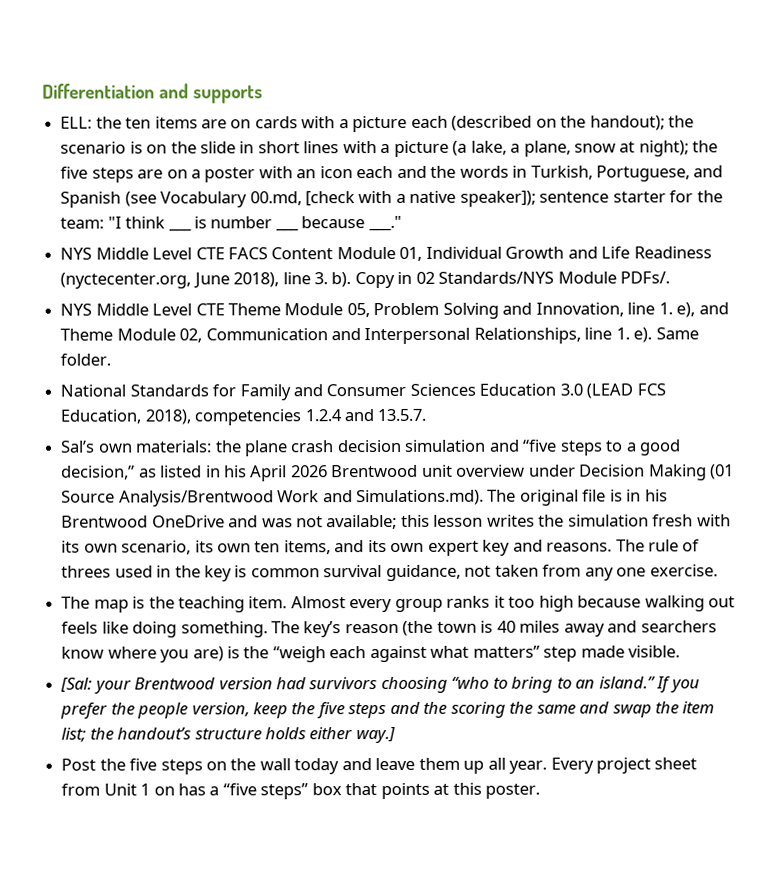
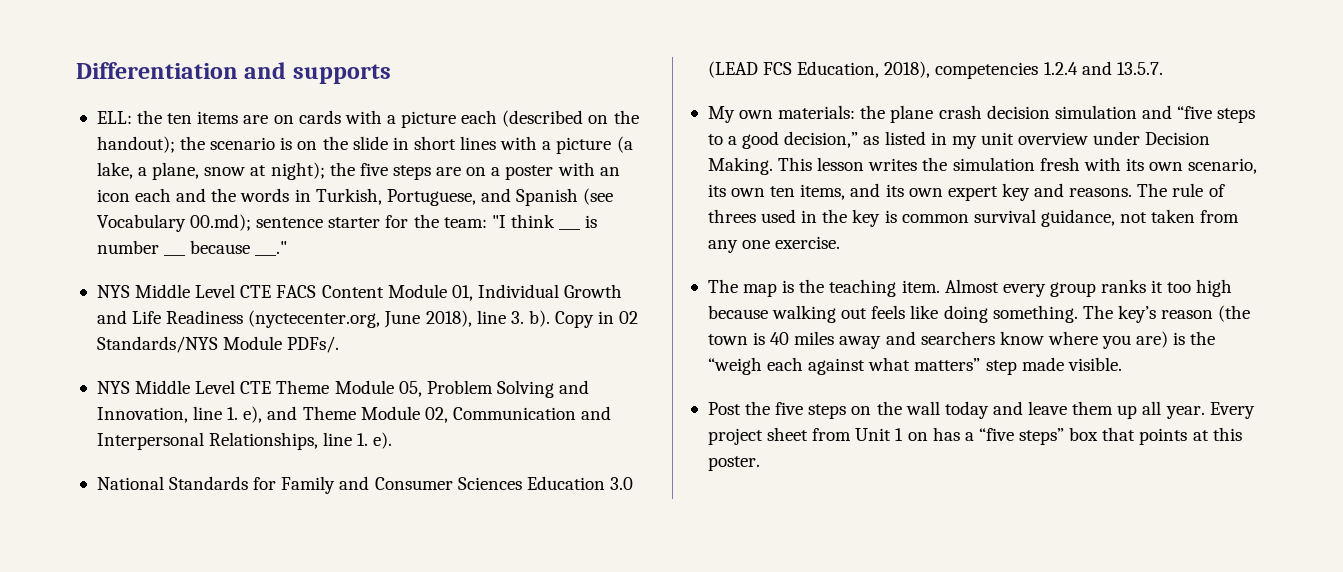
- the five steps are on a poster with an icon each and the words in Turkish, Portuguese, and Spanish (see Vocabulary 00.md, [check with a native speaker]);
+ the five steps are on a poster with an icon each and the words in Turkish, Portuguese, and Spanish (see Vocabulary 00.md);
- Same folder.
- Sal’s own materials: the plane crash decision simulation and “five steps to a good decision,” as listed in his April 2026 Brentwood unit overview under Decision Making (01 Source Analysis/Brentwood Work and Simulations.md). The original file is in his Brentwood OneDrive and was not available; this lesson writes the simulation fresh with its own scenario, its own ten items, and its own expert key and reasons.
+ My own materials: the plane crash decision simulation and “five steps to a good decision,” as listed in my unit overview under Decision Making. This lesson writes the simulation fresh with its own scenario, its own ten items, and its own expert key and reasons.
- [Sal: your Brentwood version had survivors choosing “who to bring to an island.” If you prefer the people version, keep the five steps and the scoring the same and swap the item list; the handout’s structure holds either way.]

